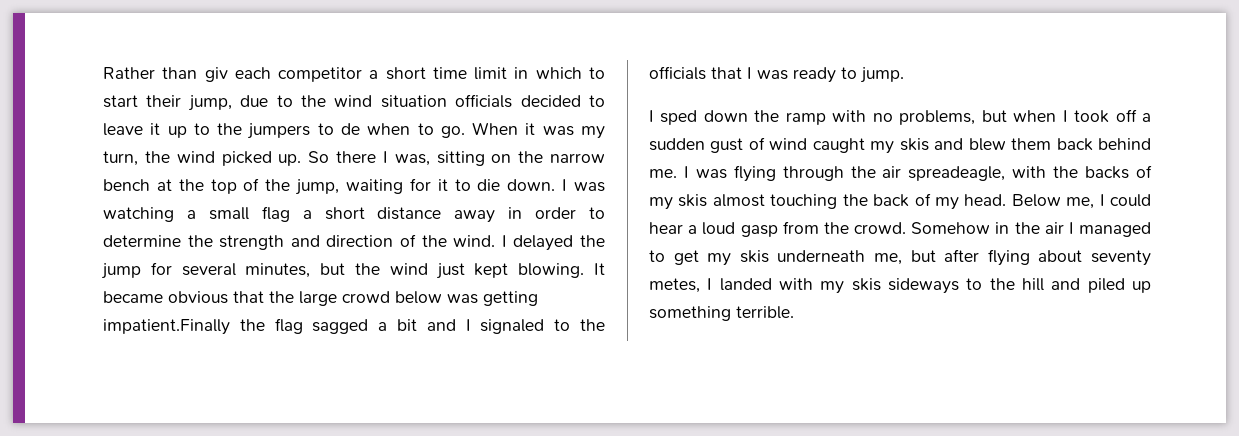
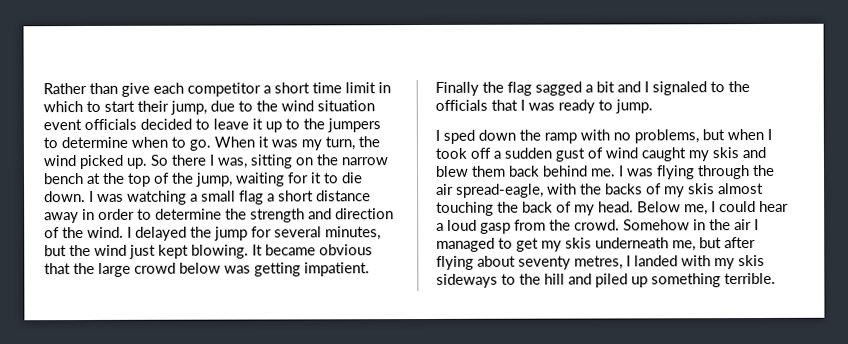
- Rather than giv each competitor a short time limit in which to start their jump, due to the wind situation officials decided to leave it up to the jumpers to de when to go.
+ Rather than give each competitor a short time limit in which to start their jump, due to the wind situation event officials decided to leave it up to the jumpers to determine when to go.
- It became obvious that the large crowd below was getting impatient.Finally the flag sagged a bit and I signaled to the officials that I was ready to jump.
+ It became obvious that the large crowd below was getting impatient. Finally the flag sagged a bit and I signaled to the officials that I was ready to jump.
- I was flying through the air spreadeagle, with the backs of my skis almost touching the back of my head.
+ I was flying through the air spread-eagle, with the backs of my skis almost touching the back of my head.
- Somehow in the air I managed to get my skis underneath me, but after flying about seventy metes, I landed with my skis sideways to the hill and piled up something terrible.
+ Somehow in the air I managed to get my skis underneath me, but after flying about seventy metres, I landed with my skis sideways to the hill and piled up something terrible.

